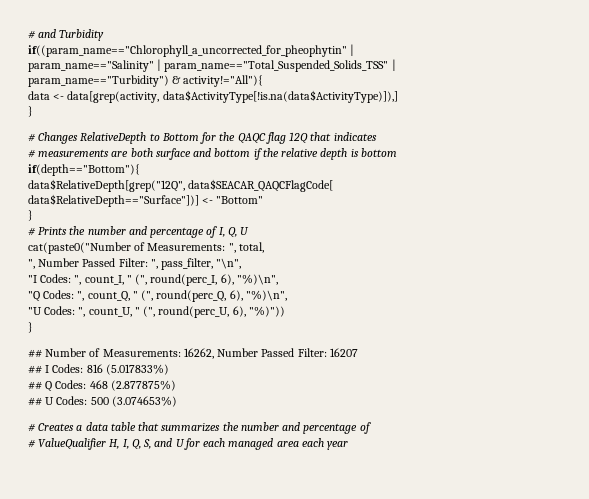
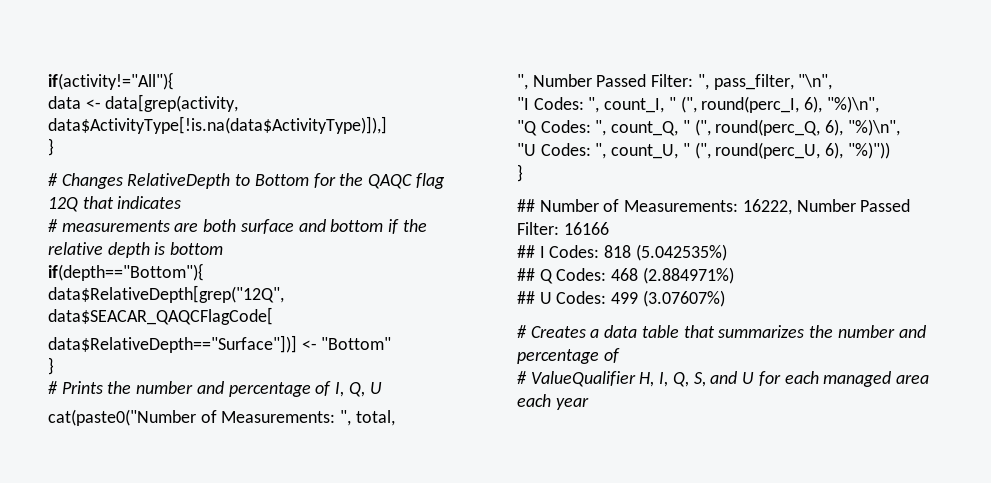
- # and Turbidity
- if((param_name=="Chlorophyll_a_uncorrected_for_pheophytin" |
- param_name=="Salinity" | param_name=="Total_Suspended_Solids_TSS" |
- param_name=="Turbidity") & activity!="All"){
+ if(activity!="All"){
- ## Number of Measurements: 16262, Number Passed Filter: 16207
+ ## Number of Measurements: 16222, Number Passed Filter: 16166
- ## I Codes: 816 (5.017833%)
+ ## I Codes: 818 (5.042535%)
- ## Q Codes: 468 (2.877875%)
+ ## Q Codes: 468 (2.884971%)
- ## U Codes: 500 (3.074653%)
+ ## U Codes: 499 (3.07607%)

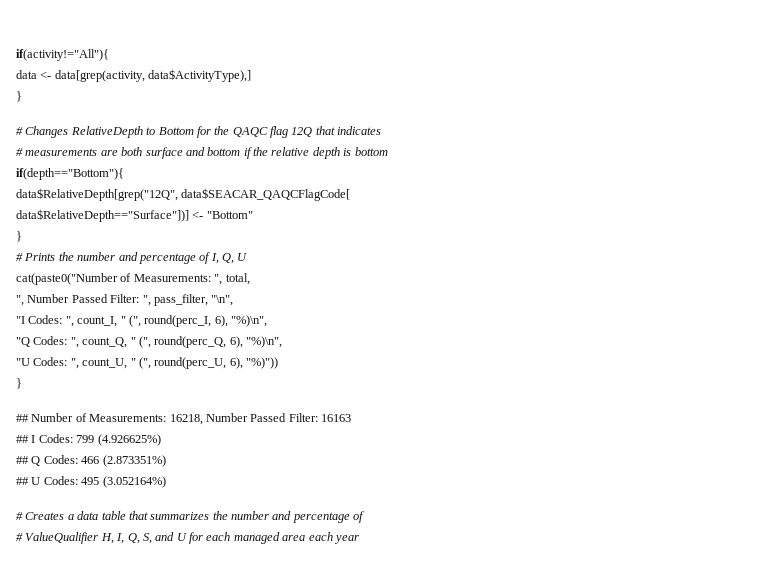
- data <- data[grep(activity, data$ActivityType[!is.na(data$ActivityType)]),]
+ data <- data[grep(activity, data$ActivityType),]
- ## Number of Measurements: 16222, Number Passed Filter: 16166
+ ## Number of Measurements: 16218, Number Passed Filter: 16163
- ## I Codes: 818 (5.042535%)
+ ## I Codes: 799 (4.926625%)
- ## Q Codes: 468 (2.884971%)
+ ## Q Codes: 466 (2.873351%)
- ## U Codes: 499 (3.07607%)
+ ## U Codes: 495 (3.052164%)

